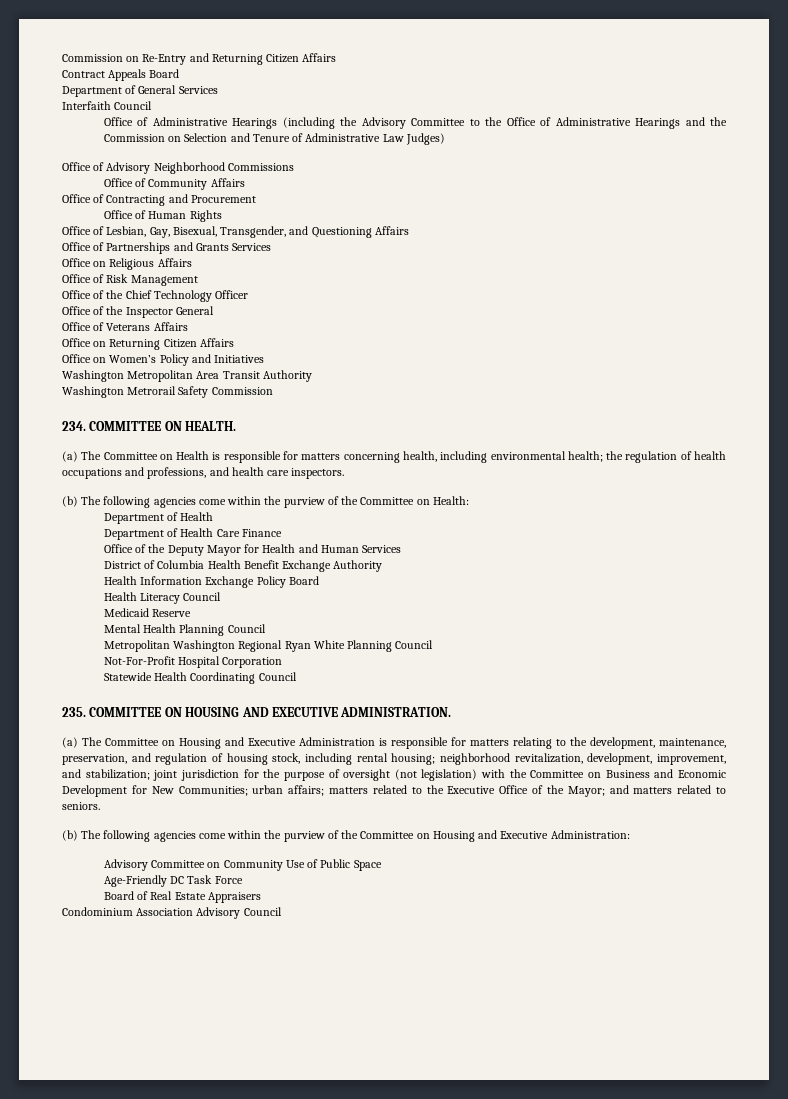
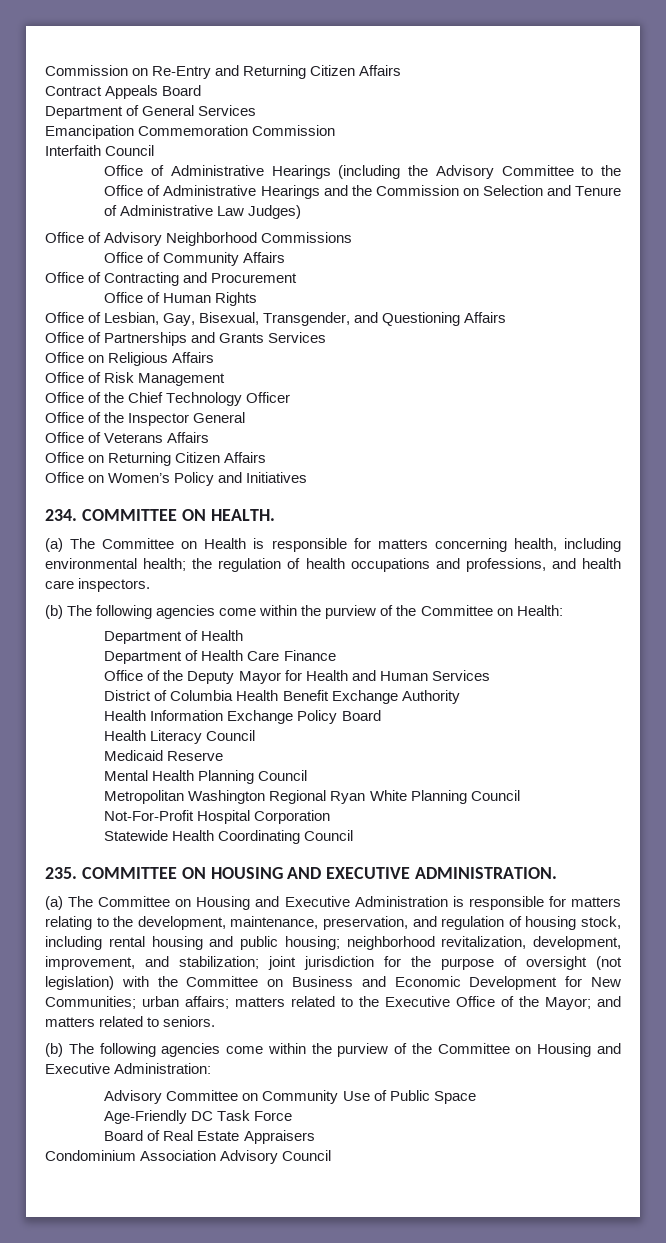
+ Emancipation Commemoration Commission
- Washington Metropolitan Area Transit Authority
- Washington Metrorail Safety Commission
- (a) The Committee on Housing and Executive Administration is responsible for matters relating to the development, maintenance, preservation, and regulation of housing stock, including rental housing;
+ (a) The Committee on Housing and Executive Administration is responsible for matters relating to the development, maintenance, preservation, and regulation of housing stock, including rental housing and public housing;

